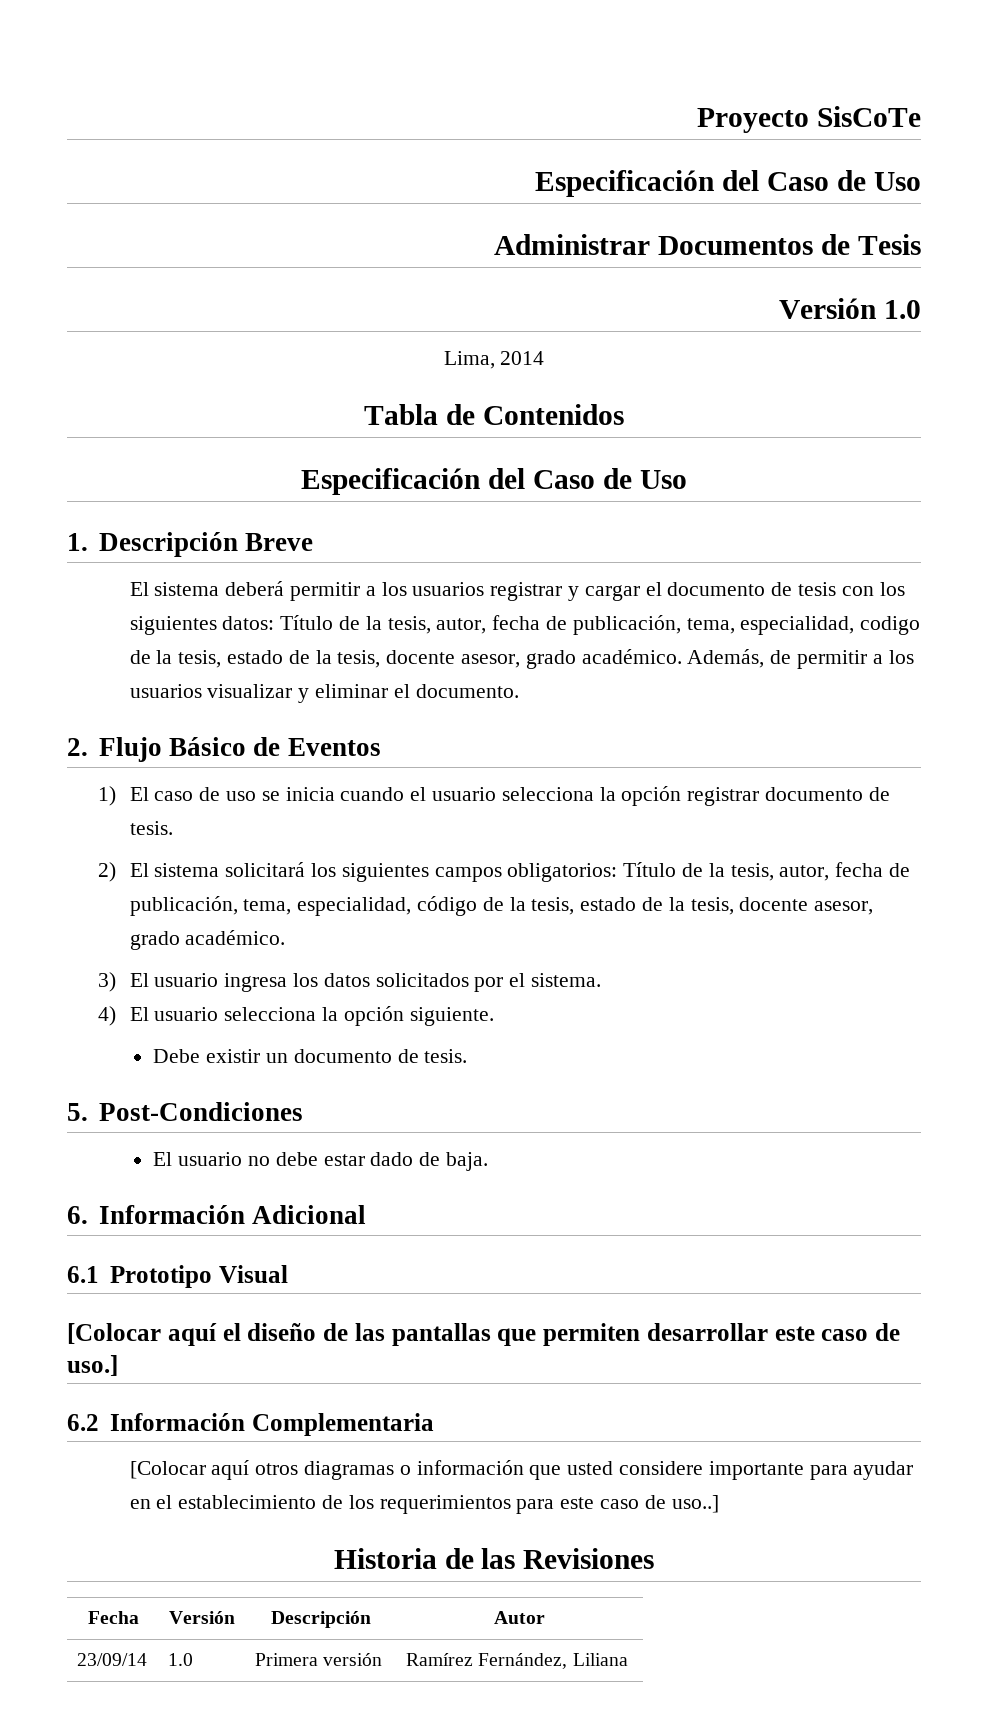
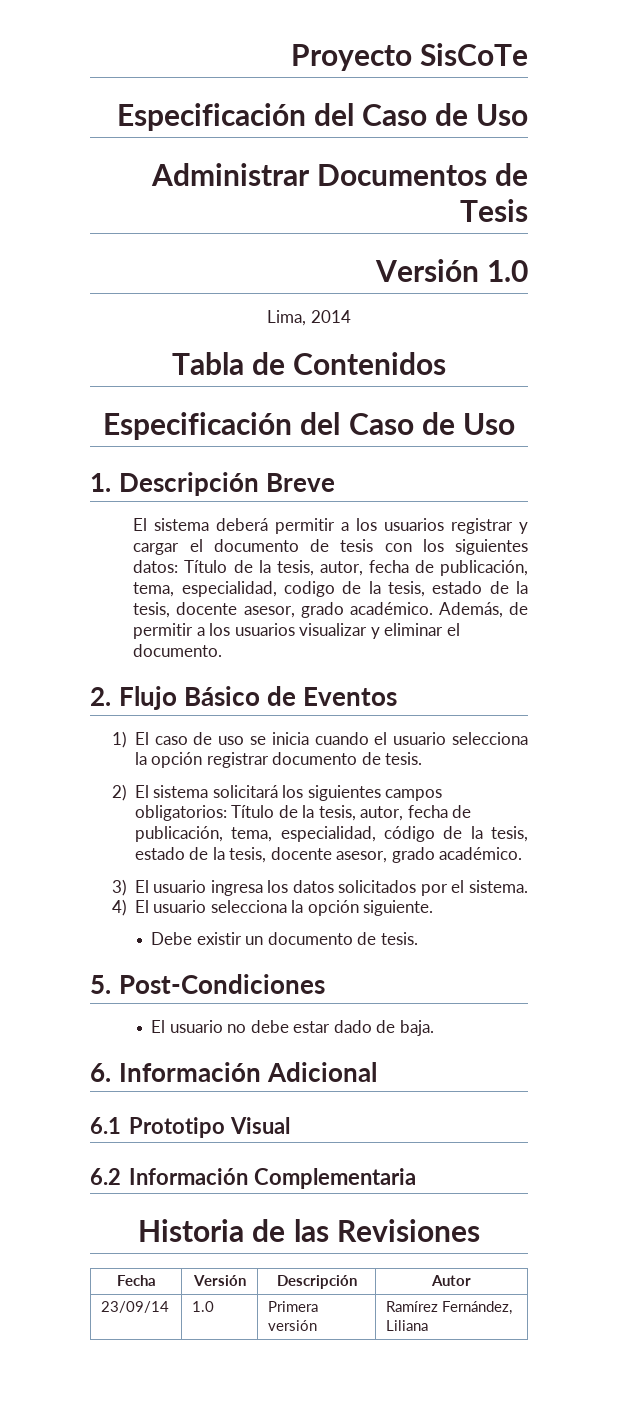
- [Colocar aquí el diseño de las pantallas que permiten desarrollar este caso de uso.]
  6.2 Información Complementaria
- [Colocar aquí otros diagramas o información que usted considere importante para ayudar en el establecimiento de los requerimientos para este caso de uso..]

